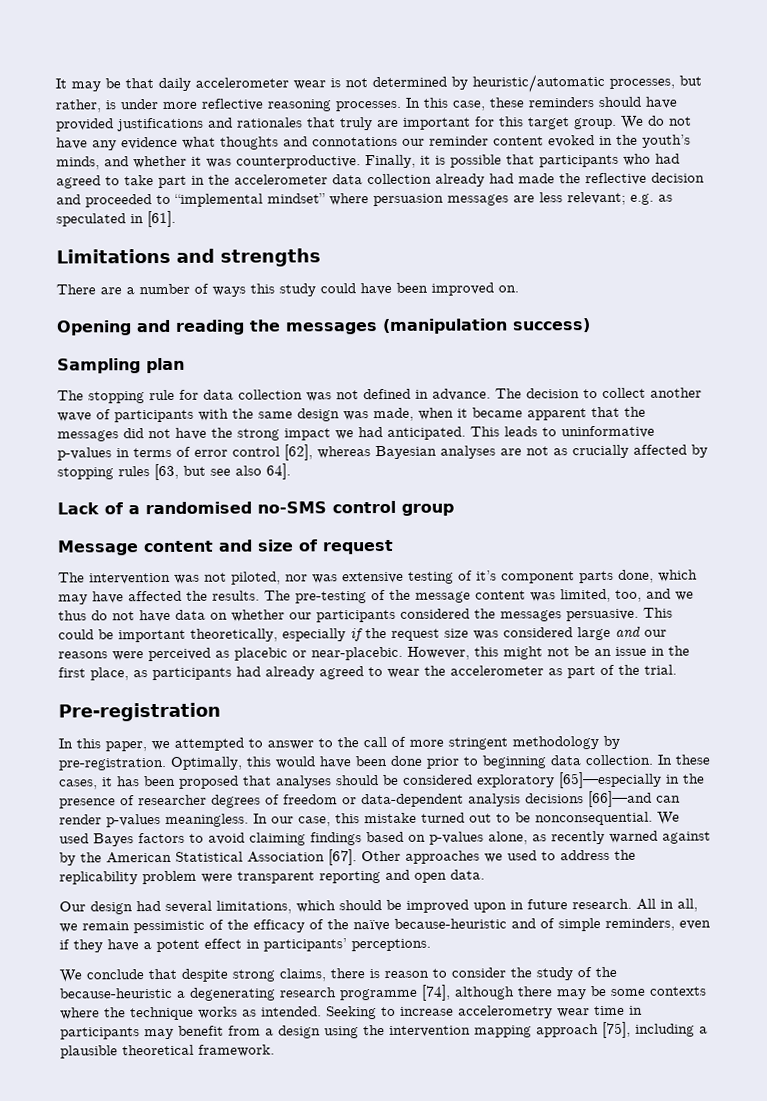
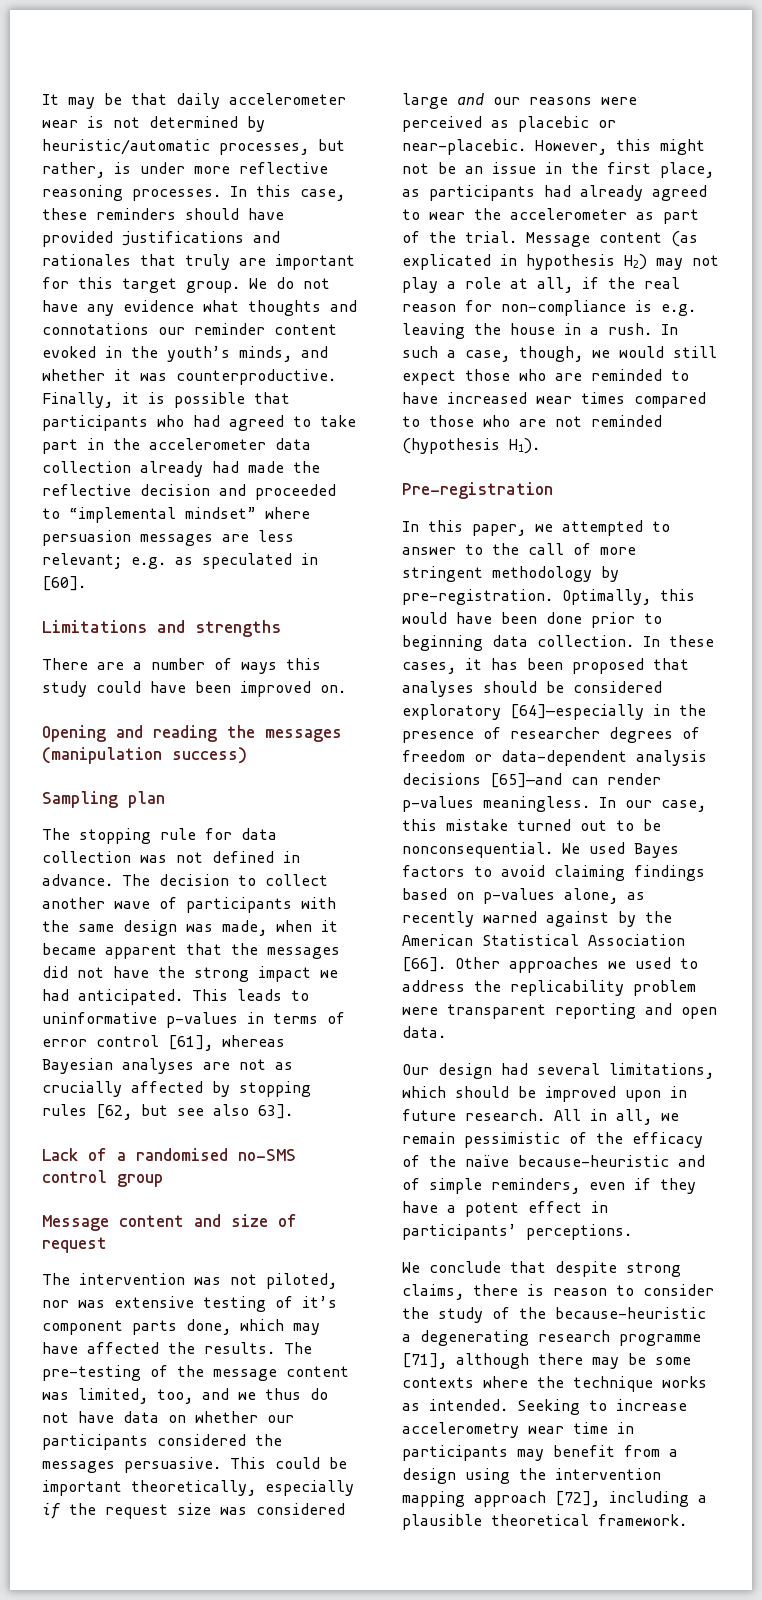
- Finally, it is possible that participants who had agreed to take part in the accelerometer data collection already had made the reflective decision and proceeded to “implemental mindset” where persuasion messages are less relevant; e.g. as speculated in [61].
+ Finally, it is possible that participants who had agreed to take part in the accelerometer data collection already had made the reflective decision and proceeded to “implemental mindset” where persuasion messages are less relevant; e.g. as speculated in [60].
- This leads to uninformative p-values in terms of error control [62], whereas Bayesian analyses are not as crucially affected by stopping rules [63, but see also 64].
+ This leads to uninformative p-values in terms of error control [61], whereas Bayesian analyses are not as crucially affected by stopping rules [62, but see also 63].
+ Message content (as explicated in hypothesis H2) may not play a role at all, if the real reason for non-compliance is e.g. leaving the house in a rush. In such a case, though, we would still expect those who are reminded to have increased wear times compared to those who are not reminded (hypothesis H1).
- In these cases, it has been proposed that analyses should be considered exploratory [65]—especially in the presence of researcher degrees of freedom or data-dependent analysis decisions [66]—and can render p-values meaningless.
+ In these cases, it has been proposed that analyses should be considered exploratory [64]—especially in the presence of researcher degrees of freedom or data-dependent analysis decisions [65]—and can render p-values meaningless.
- We used Bayes factors to avoid claiming findings based on p-values alone, as recently warned against by the American Statistical Association [67].
+ We used Bayes factors to avoid claiming findings based on p-values alone, as recently warned against by the American Statistical Association [66].
- We conclude that despite strong claims, there is reason to consider the study of the because-heuristic a degenerating research programme [74], although there may be some contexts where the technique works as intended.
+ We conclude that despite strong claims, there is reason to consider the study of the because-heuristic a degenerating research programme [71], although there may be some contexts where the technique works as intended.
- Seeking to increase accelerometry wear time in participants may benefit from a design using the intervention mapping approach [75], including a plausible theoretical framework.
+ Seeking to increase accelerometry wear time in participants may benefit from a design using the intervention mapping approach [72], including a plausible theoretical framework.

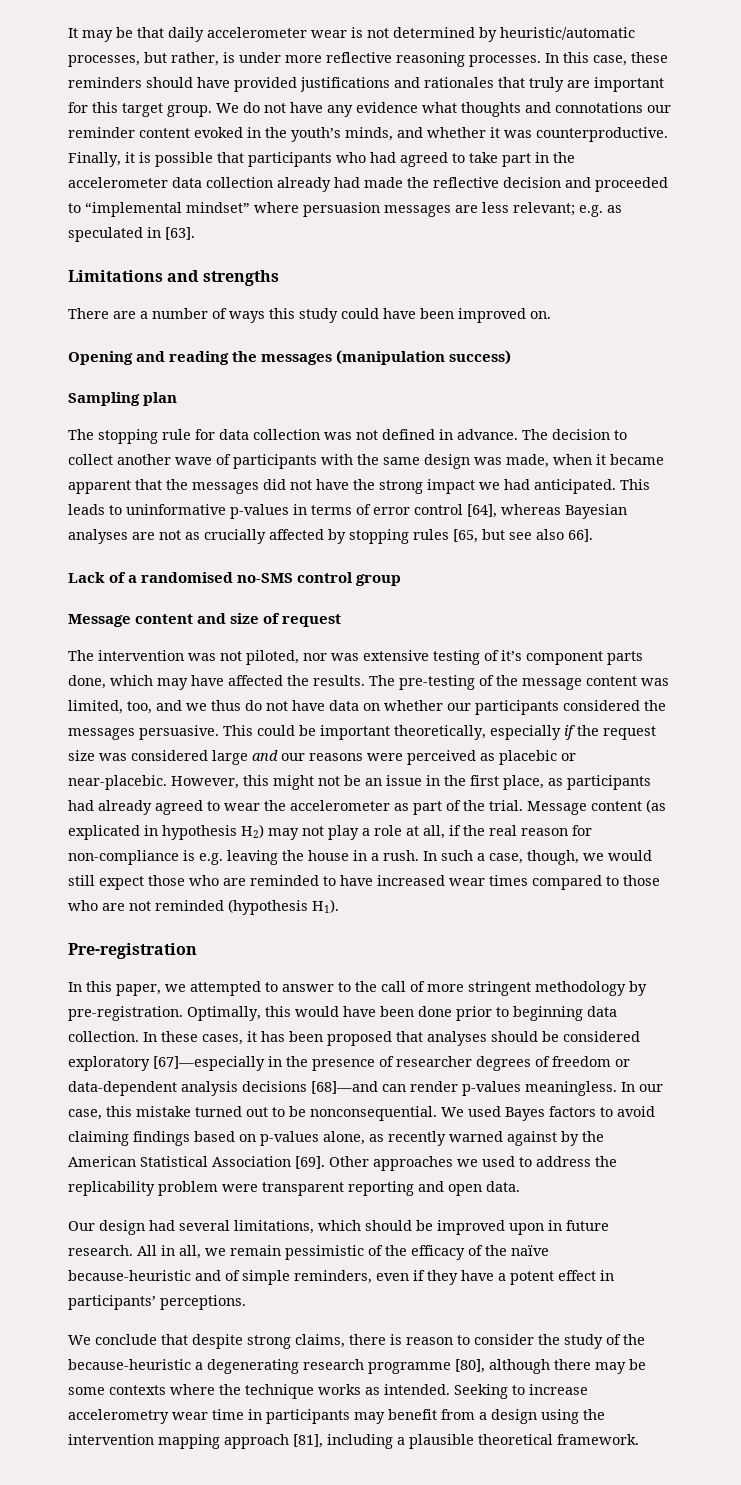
- Finally, it is possible that participants who had agreed to take part in the accelerometer data collection already had made the reflective decision and proceeded to “implemental mindset” where persuasion messages are less relevant; e.g. as speculated in [60].
+ Finally, it is possible that participants who had agreed to take part in the accelerometer data collection already had made the reflective decision and proceeded to “implemental mindset” where persuasion messages are less relevant; e.g. as speculated in [63].
- This leads to uninformative p-values in terms of error control [61], whereas Bayesian analyses are not as crucially affected by stopping rules [62, but see also 63].
+ This leads to uninformative p-values in terms of error control [64], whereas Bayesian analyses are not as crucially affected by stopping rules [65, but see also 66].
- In these cases, it has been proposed that analyses should be considered exploratory [64]—especially in the presence of researcher degrees of freedom or data-dependent analysis decisions [65]—and can render p-values meaningless.
+ In these cases, it has been proposed that analyses should be considered exploratory [67]—especially in the presence of researcher degrees of freedom or data-dependent analysis decisions [68]—and can render p-values meaningless.
- We used Bayes factors to avoid claiming findings based on p-values alone, as recently warned against by the American Statistical Association [66].
+ We used Bayes factors to avoid claiming findings based on p-values alone, as recently warned against by the American Statistical Association [69].
- We conclude that despite strong claims, there is reason to consider the study of the because-heuristic a degenerating research programme [71], although there may be some contexts where the technique works as intended.
+ We conclude that despite strong claims, there is reason to consider the study of the because-heuristic a degenerating research programme [80], although there may be some contexts where the technique works as intended.
- Seeking to increase accelerometry wear time in participants may benefit from a design using the intervention mapping approach [72], including a plausible theoretical framework.
+ Seeking to increase accelerometry wear time in participants may benefit from a design using the intervention mapping approach [81], including a plausible theoretical framework.

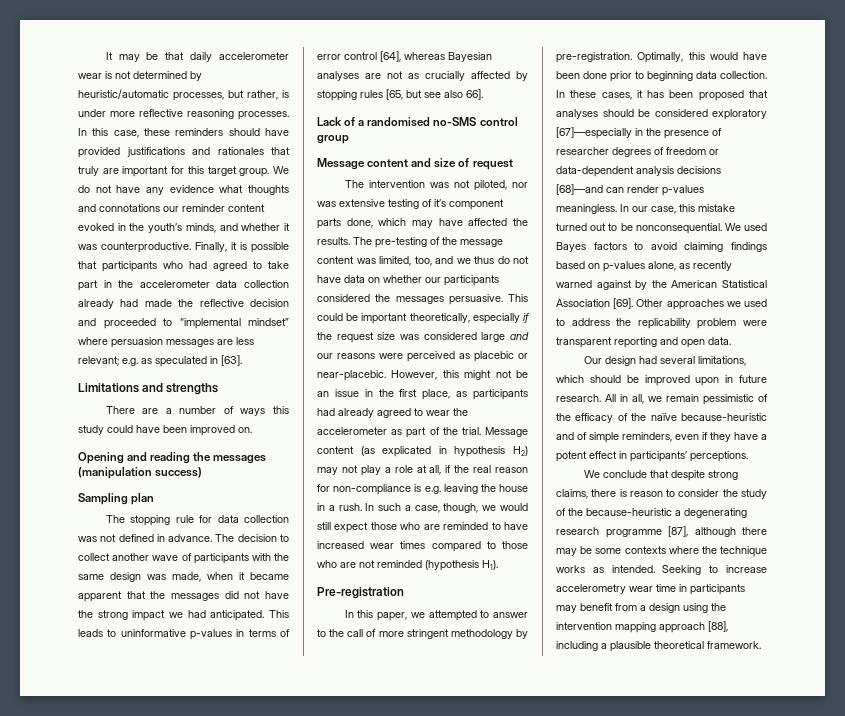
- We conclude that despite strong claims, there is reason to consider the study of the because-heuristic a degenerating research programme [80], although there may be some contexts where the technique works as intended.
+ We conclude that despite strong claims, there is reason to consider the study of the because-heuristic a degenerating research programme [87], although there may be some contexts where the technique works as intended.
- Seeking to increase accelerometry wear time in participants may benefit from a design using the intervention mapping approach [81], including a plausible theoretical framework.
+ Seeking to increase accelerometry wear time in participants may benefit from a design using the intervention mapping approach [88], including a plausible theoretical framework.

